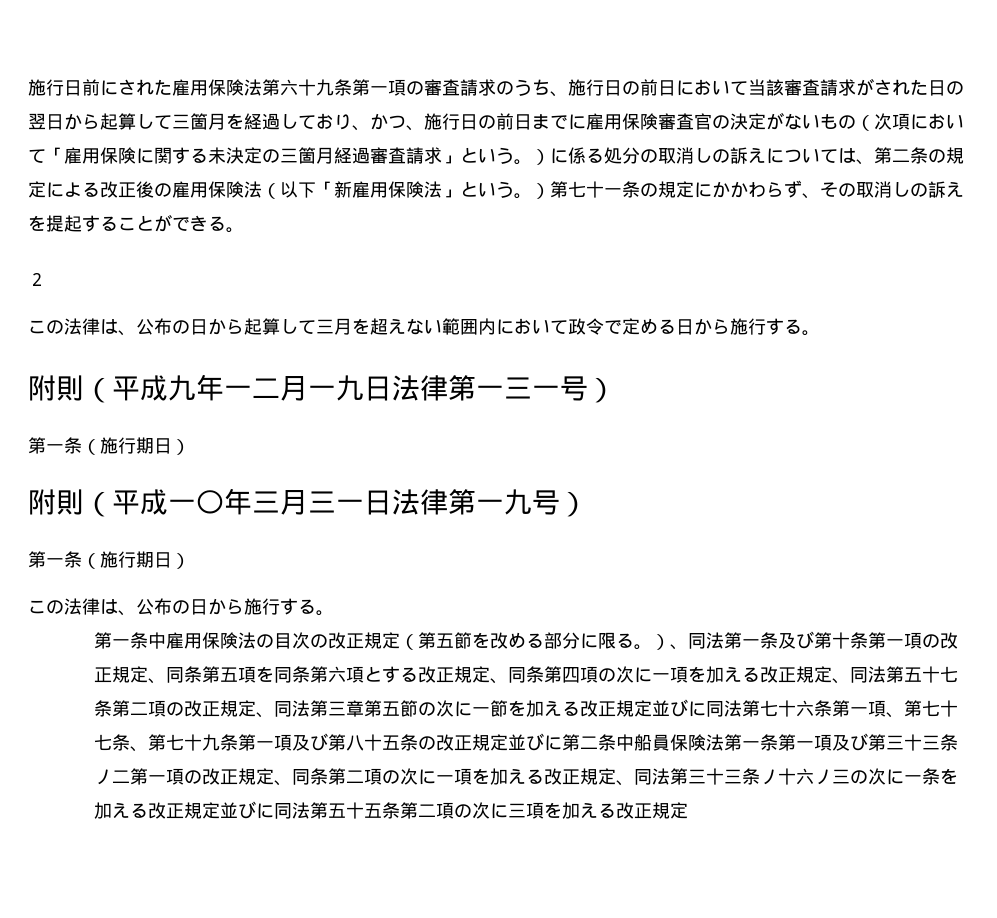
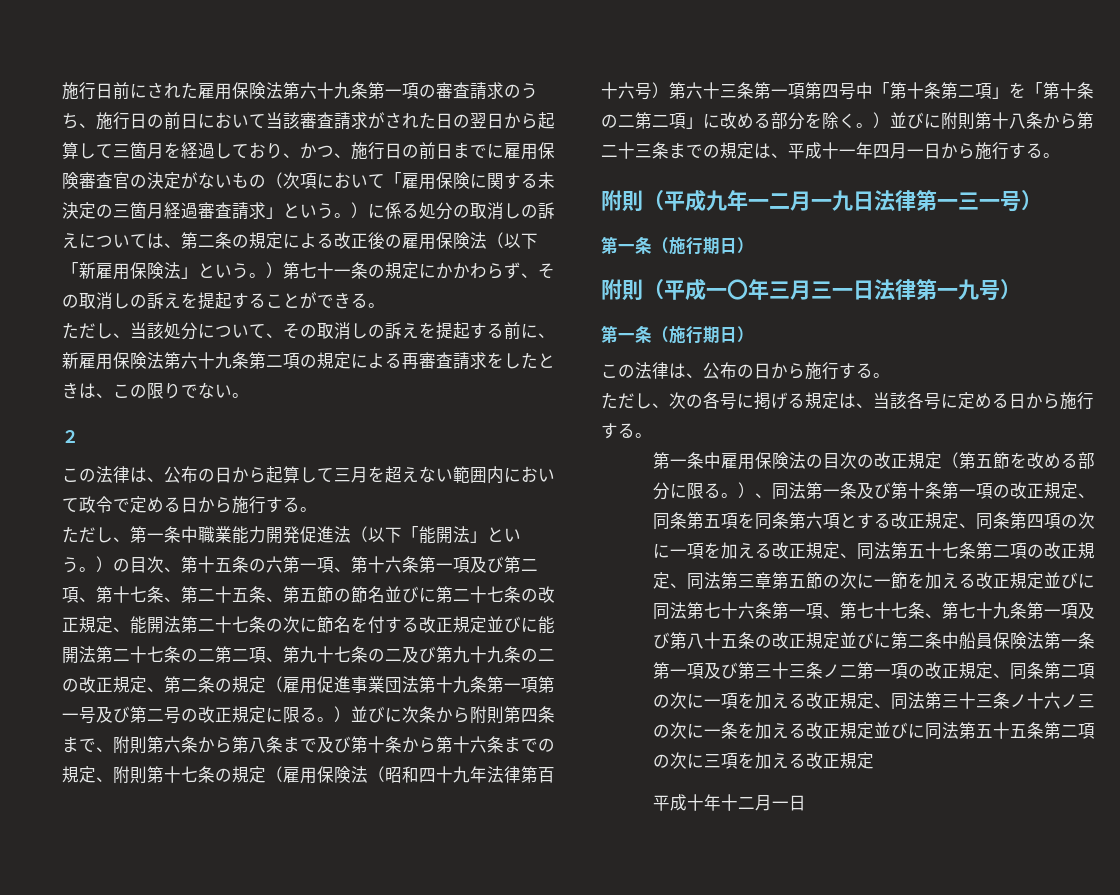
+ ただし、当該処分について、その取消しの訴えを提起する前に、新雇用保険法第六十九条第二項の規定による再審査請求をしたときは、この限りでない。
+ ただし、第一条中職業能力開発促進法（以下「能開法」という。）の目次、第十五条の六第一項、第十六条第一項及び第二項、第十七条、第二十五条、第五節の節名並びに第二十七条の改正規定、能開法第二十七条の次に節名を付する改正規定並びに能開法第二十七条の二第二項、第九十七条の二及び第九十九条の二の改正規定、第二条の規定（雇用促進事業団法第十九条第一項第一号及び第二号の改正規定に限る。）並びに次条から附則第四条まで、附則第六条から第八条まで及び第十条から第十六条までの規定、附則第十七条の規定（雇用保険法（昭和四十九年法律第百十六号）第六十三条第一項第四号中「第十条第二項」を「第十条の二第二項」に改める部分を除く。）並びに附則第十八条から第二十三条までの規定は、平成十一年四月一日から施行する。
+ ただし、次の各号に掲げる規定は、当該各号に定める日から施行する。
+ 平成十年十二月一日

